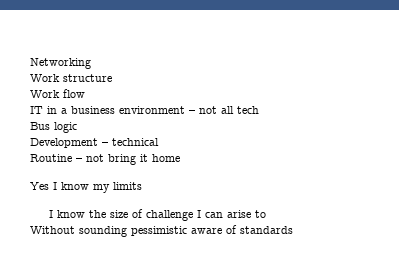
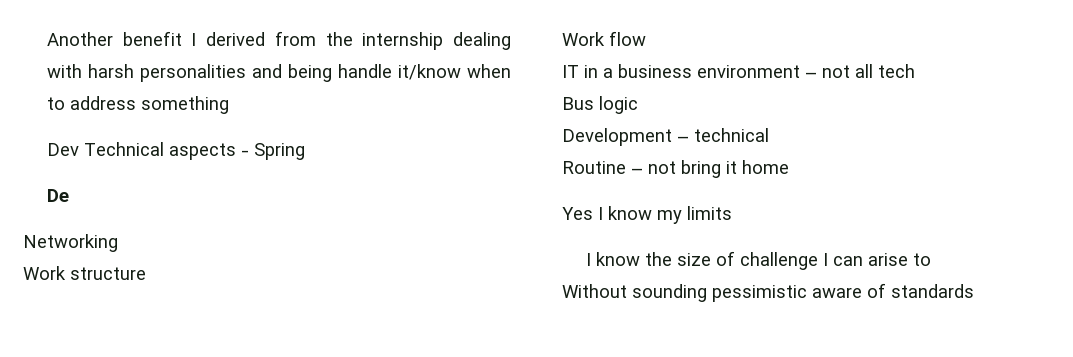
+ Another benefit I derived from the internship dealing with harsh personalities and being handle it/know when to address something
+ Dev Technical aspects - Spring
+ De

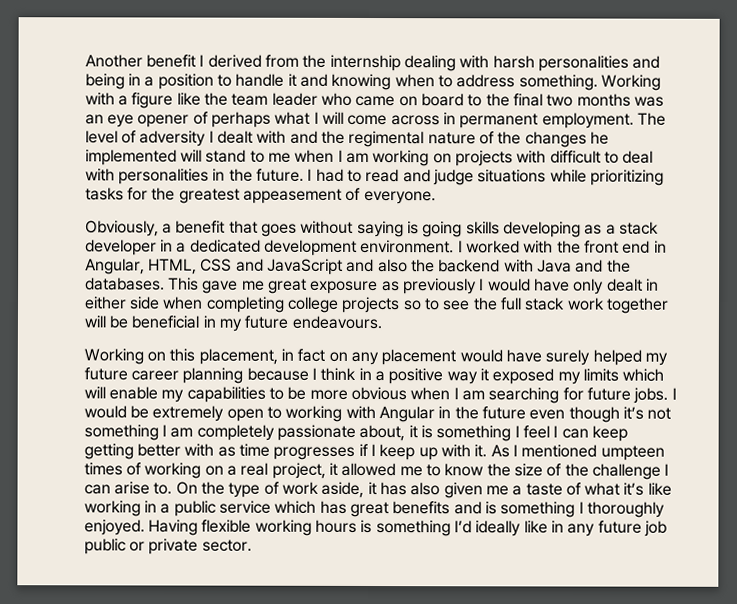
- Another benefit I derived from the internship dealing with harsh personalities and being handle it/know when to address something
- Dev Technical aspects - Spring
- De
- Networking
- Work structure
- Work flow
- IT in a business environment – not all tech
- Bus logic
- Development – technical
- Routine – not bring it home
- Yes I know my limits
- I know the size of challenge I can arise to
- Without sounding pessimistic aware of standards
+ Another benefit I derived from the internship dealing with harsh personalities and being in a position to handle it and knowing when to address something. Working with a figure like the team leader who came on board to the final two months was an eye opener of perhaps what I will come across in permanent employment. The level of adversity I dealt with and the regimental nature of the changes he implemented will stand to me when I am working on projects with difficult to deal with personalities in the future. I had to read and judge situations while prioritizing tasks for the greatest appeasement of everyone.
+ Obviously, a benefit that goes without saying is going skills developing as a stack developer in a dedicated development environment. I worked with the front end in Angular, HTML, CSS and JavaScript and also the backend with Java and the databases. This gave me great exposure as previously I would have only dealt in either side when completing college projects so to see the full stack work together will be beneficial in my future endeavours.
+ Working on this placement, in fact on any placement would have surely helped my future career planning because I think in a positive way it exposed my limits which will enable my capabilities to be more obvious when I am searching for future jobs. I would be extremely open to working with Angular in the future even though it’s not something I am completely passionate about, it is something I feel I can keep getting better with as time progresses if I keep up with it. As I mentioned umpteen times of working on a real project, it allowed me to know the size of the challenge I can arise to. On the type of work aside, it has also given me a taste of what it’s like working in a public service which has great benefits and is something I thoroughly enjoyed. Having flexible working hours is something I’d ideally like in any future job public or private sector.

